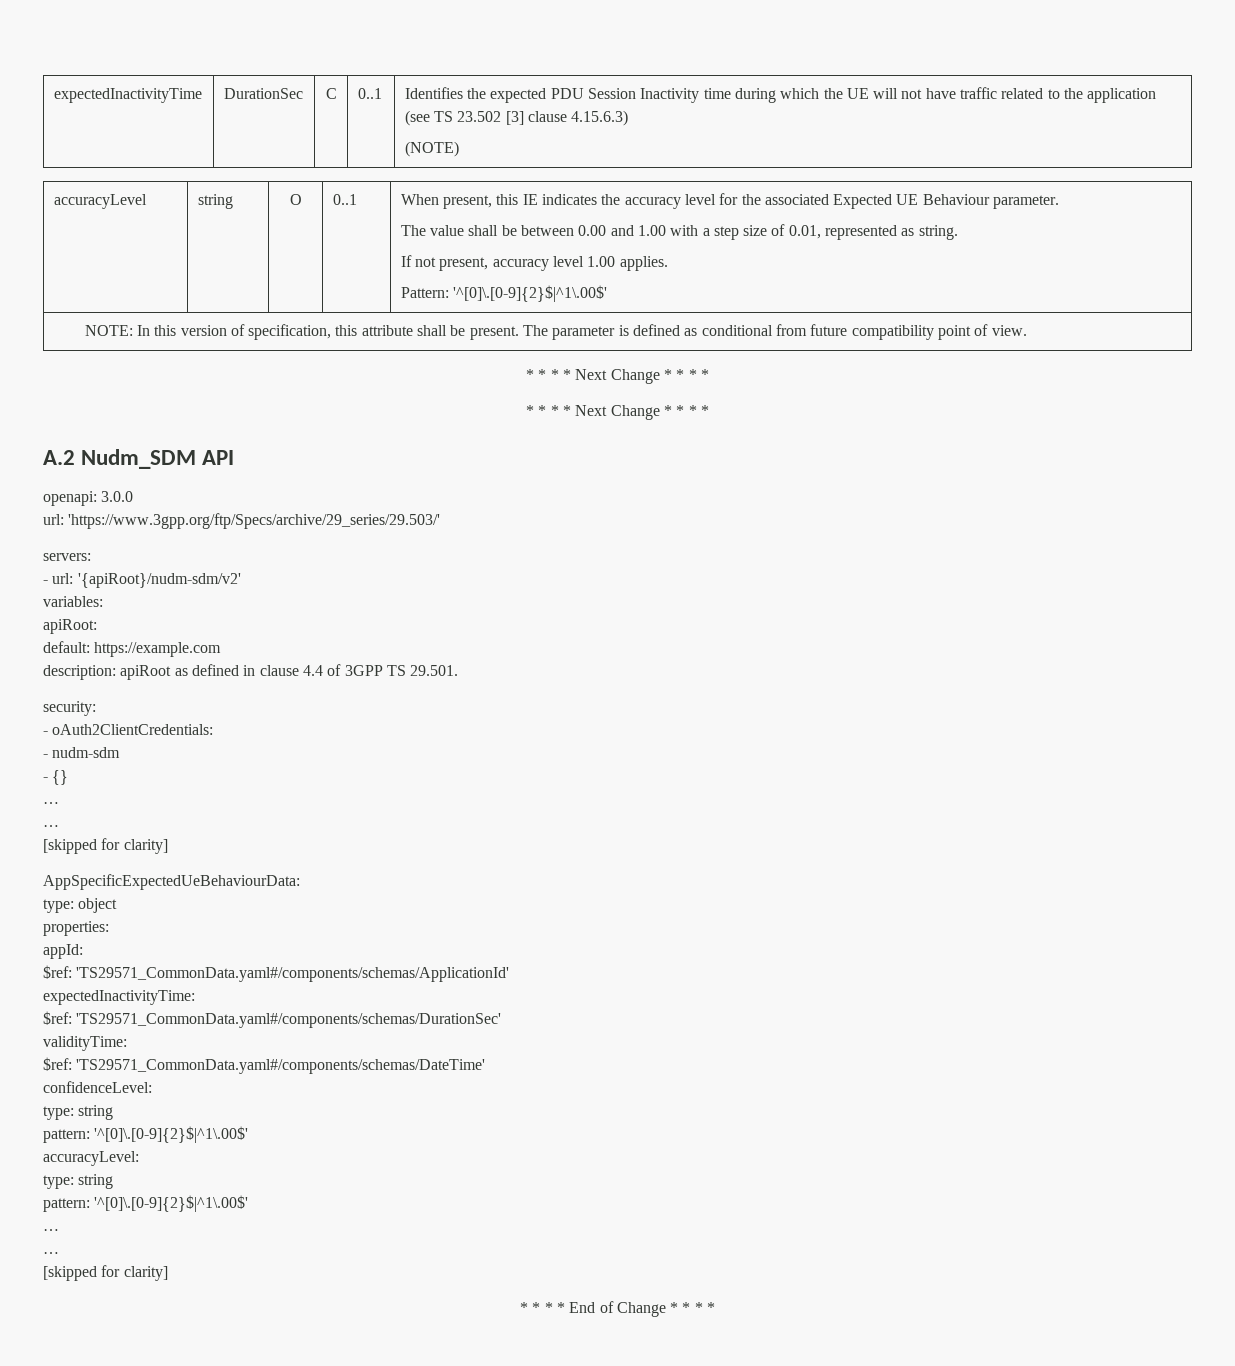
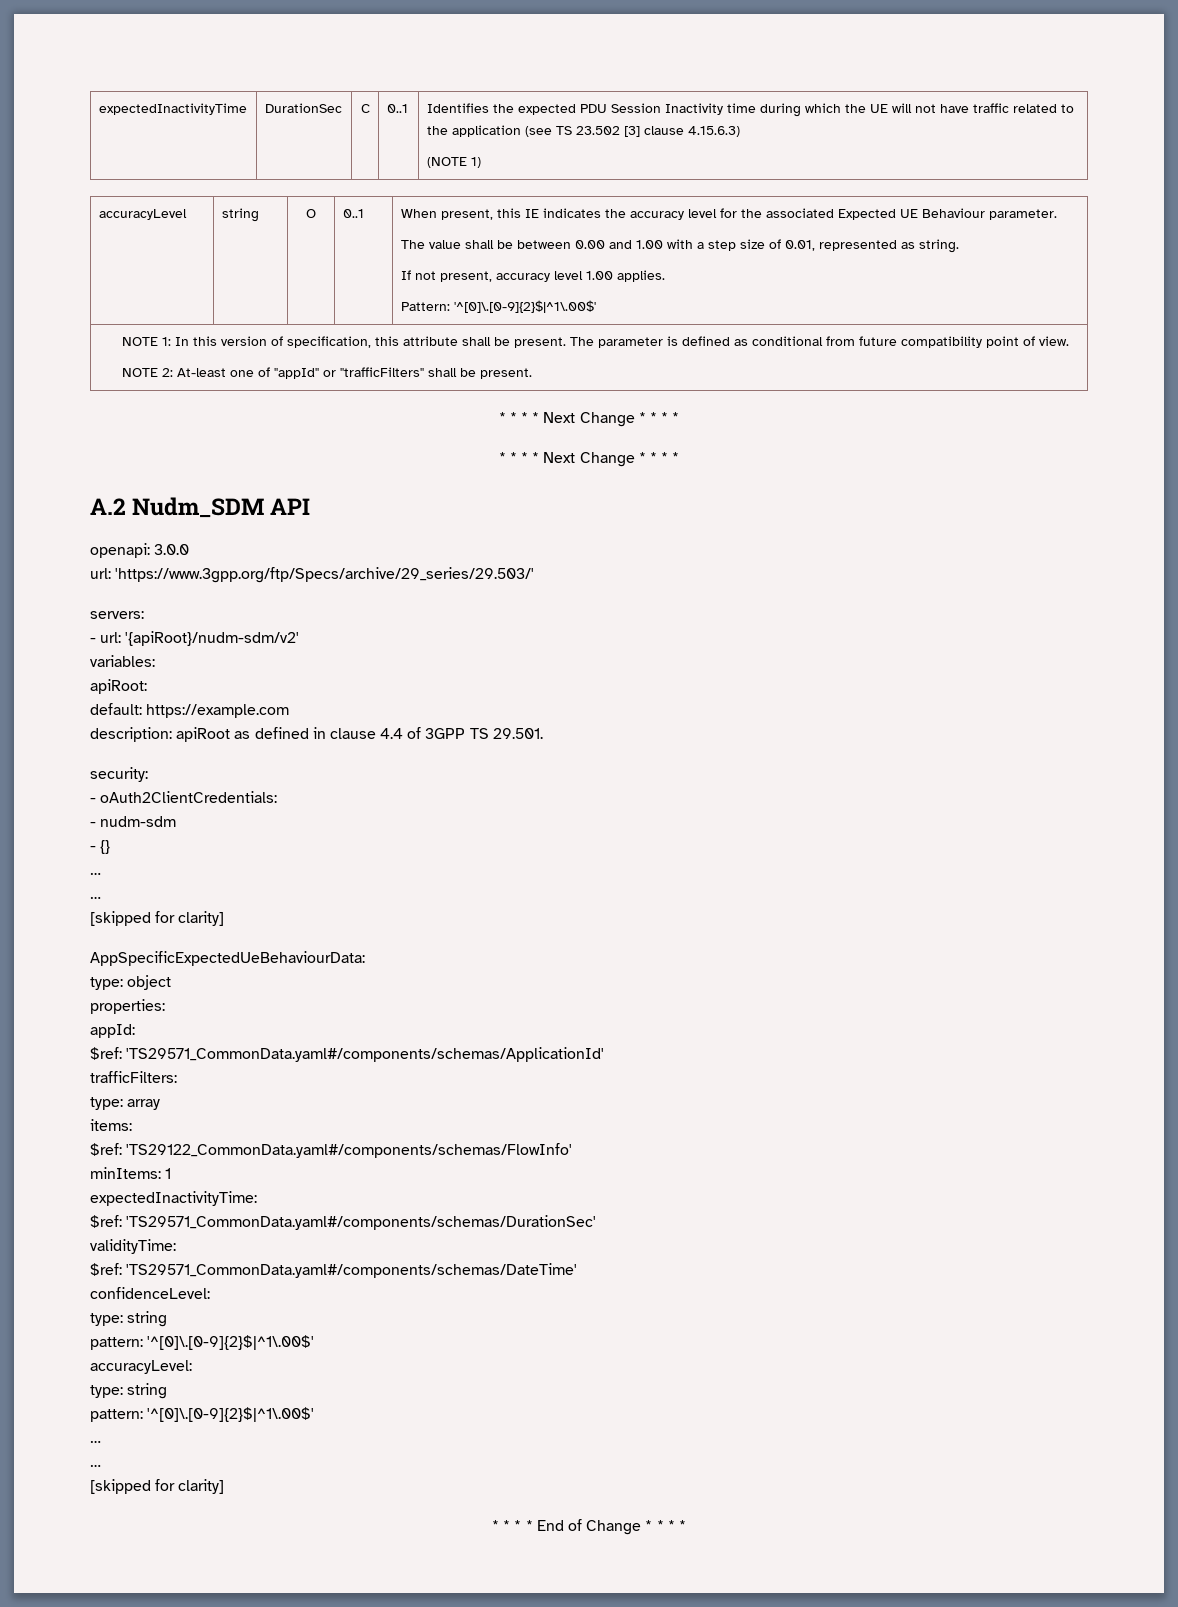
  expectedInactivityTime | DurationSec | C | 0..1 | Identifies the expected PDU Session Inactivity time during which the UE will not have traffic related to the application (see TS 23.502 [3] clause 4.15.6.3)
- (NOTE)
+ (NOTE 1)
- NOTE: In this version of specification, this attribute shall be present. The parameter is defined as conditional from future compatibility point of view.
+ NOTE 1: In this version of specification, this attribute shall be present. The parameter is defined as conditional from future compatibility point of view.
+ NOTE 2: At-least one of "appId" or "trafficFilters" shall be present.
+ trafficFilters:
+ type: array
+ items:
+ $ref: 'TS29122_CommonData.yaml#/components/schemas/FlowInfo'
+ minItems: 1

